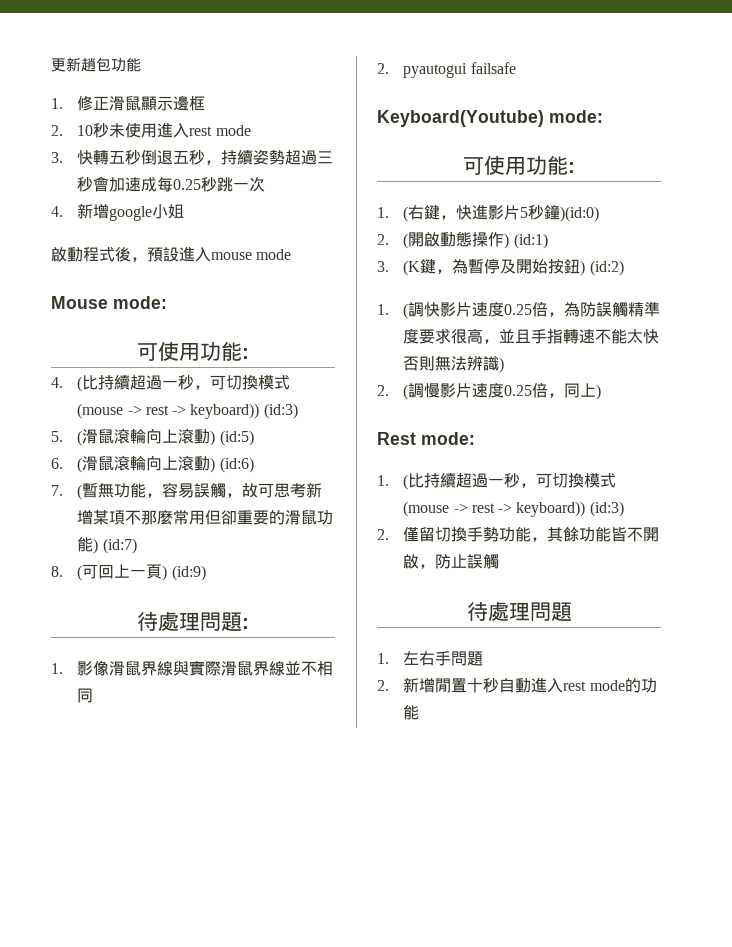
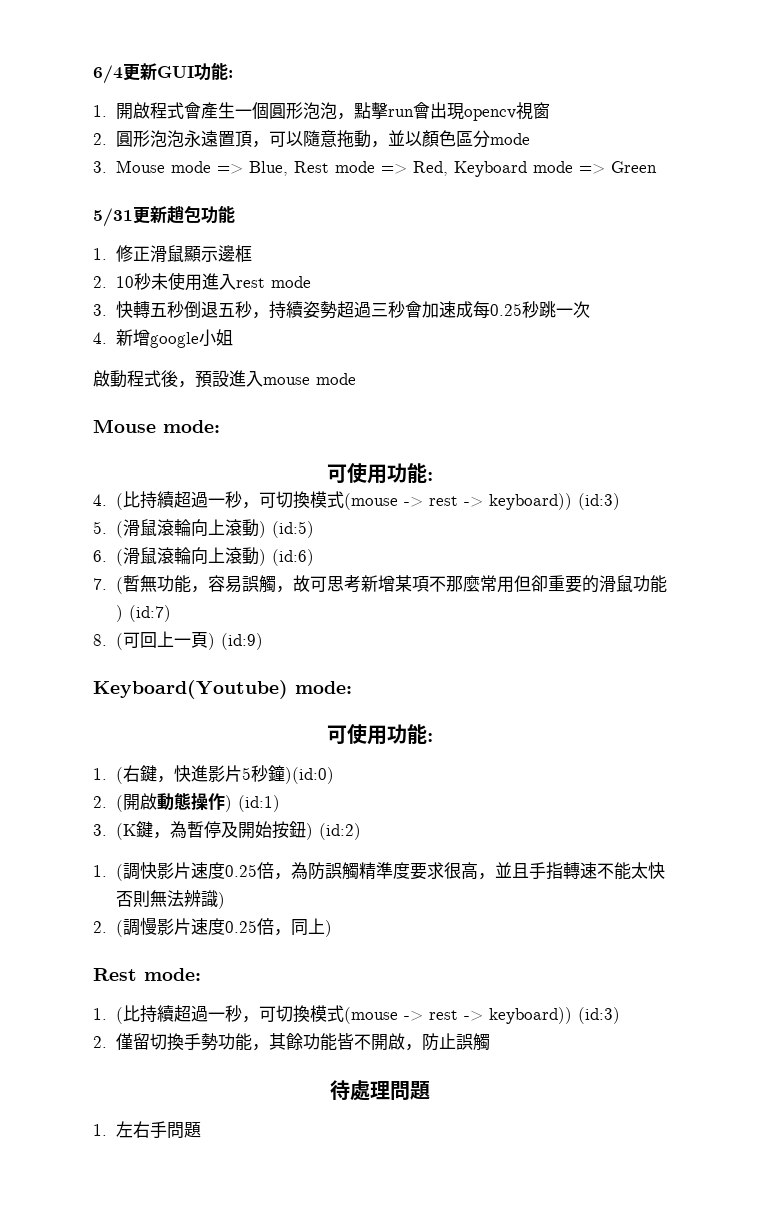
- 更新趙包功能
+ 6/4更新GUI功能:
+ 1.開啟程式會產生一個圓形泡泡，點擊run會出現opencv視窗
+ 2.圓形泡泡永遠置頂，可以隨意拖動，並以顏色區分mode
+ 3. Mouse mode => Blue, Rest mode => Red, Keyboard mode => Green
+ 5/31更新趙包功能
- 待處理問題:
- 1.影像滑鼠界線與實際滑鼠界線並不相同
- 2. pyautogui failsafe
- 2.新增閒置十秒自動進入rest mode的功能

